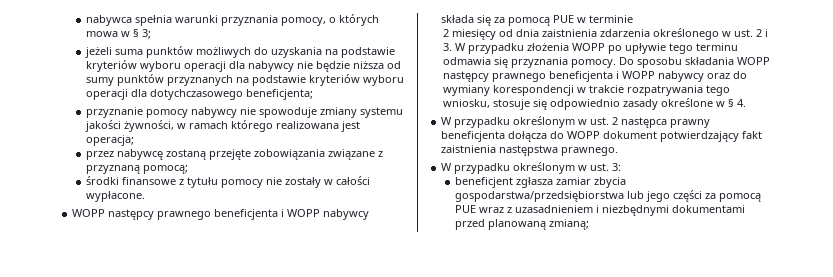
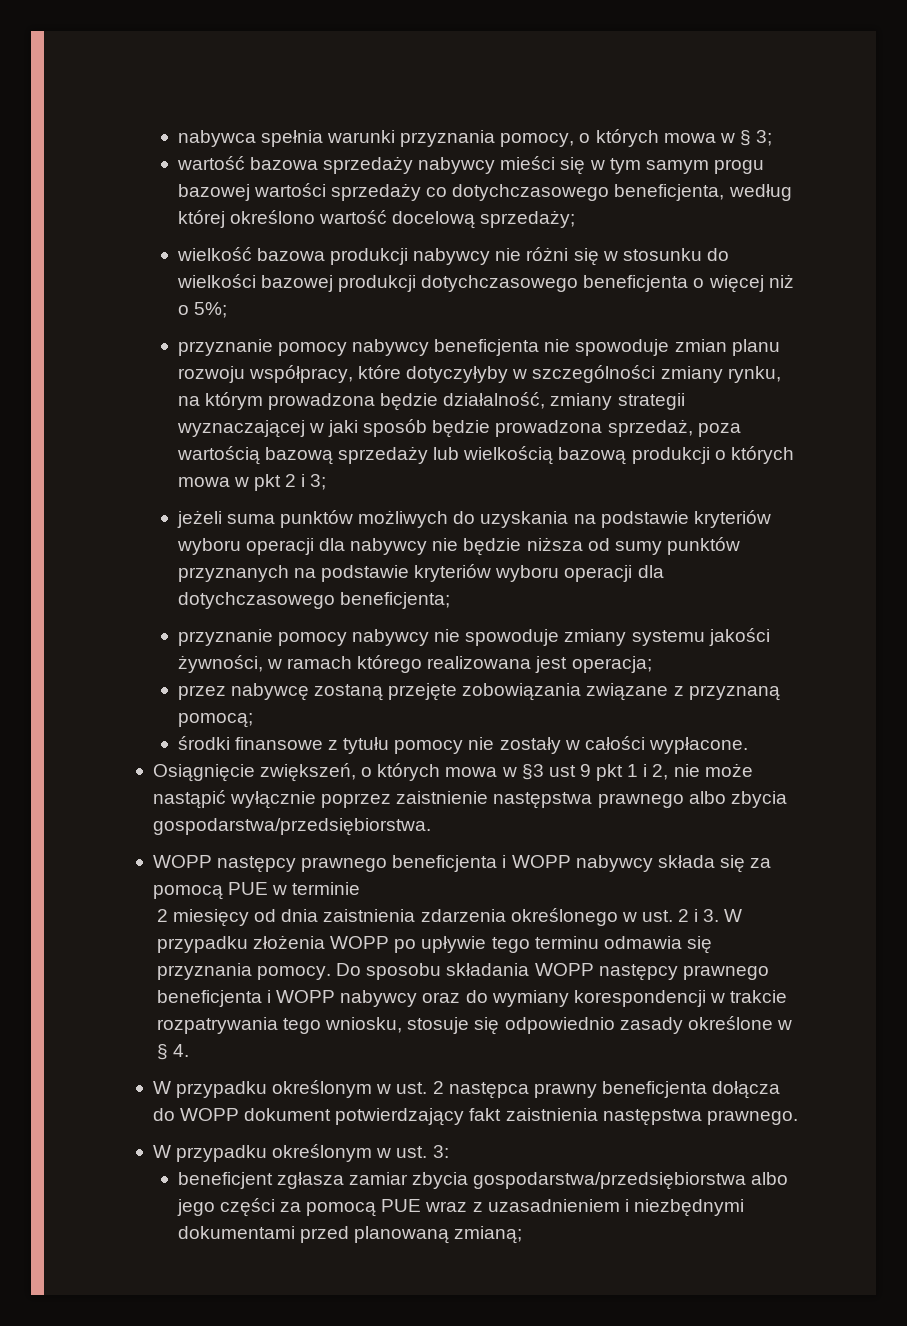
+ wartość bazowa sprzedaży nabywcy mieści się w tym samym progu bazowej wartości sprzedaży co dotychczasowego beneficjenta, według której określono wartość docelową sprzedaży;
+ wielkość bazowa produkcji nabywcy nie różni się w stosunku do wielkości bazowej produkcji dotychczasowego beneficjenta o więcej niż o 5%;
+ przyznanie pomocy nabywcy beneficjenta nie spowoduje zmian planu rozwoju współpracy, które dotyczyłyby w szczególności zmiany rynku, na którym prowadzona będzie działalność, zmiany strategii wyznaczającej w jaki sposób będzie prowadzona sprzedaż, poza wartością bazową sprzedaży lub wielkością bazową produkcji o których mowa w pkt 2 i 3;
+ Osiągnięcie zwiększeń, o których mowa w §3 ust 9 pkt 1 i 2, nie może nastąpić wyłącznie poprzez zaistnienie następstwa prawnego albo zbycia gospodarstwa/przedsiębiorstwa.
- beneficjent zgłasza zamiar zbycia gospodarstwa/przedsiębiorstwa lub jego części za pomocą PUE wraz z uzasadnieniem i niezbędnymi dokumentami przed planowaną zmianą;
+ beneficjent zgłasza zamiar zbycia gospodarstwa/przedsiębiorstwa albo jego części za pomocą PUE wraz z uzasadnieniem i niezbędnymi dokumentami przed planowaną zmianą;

